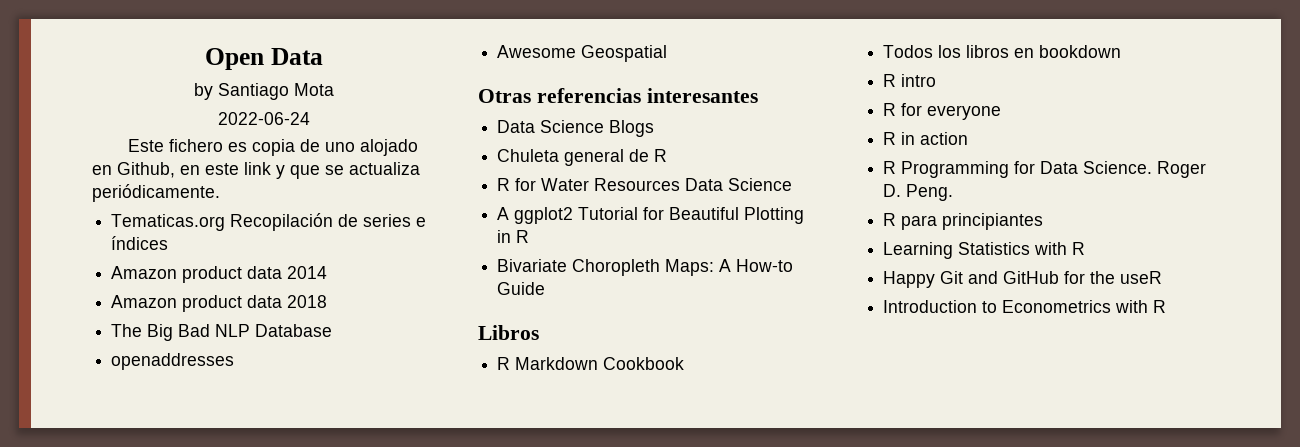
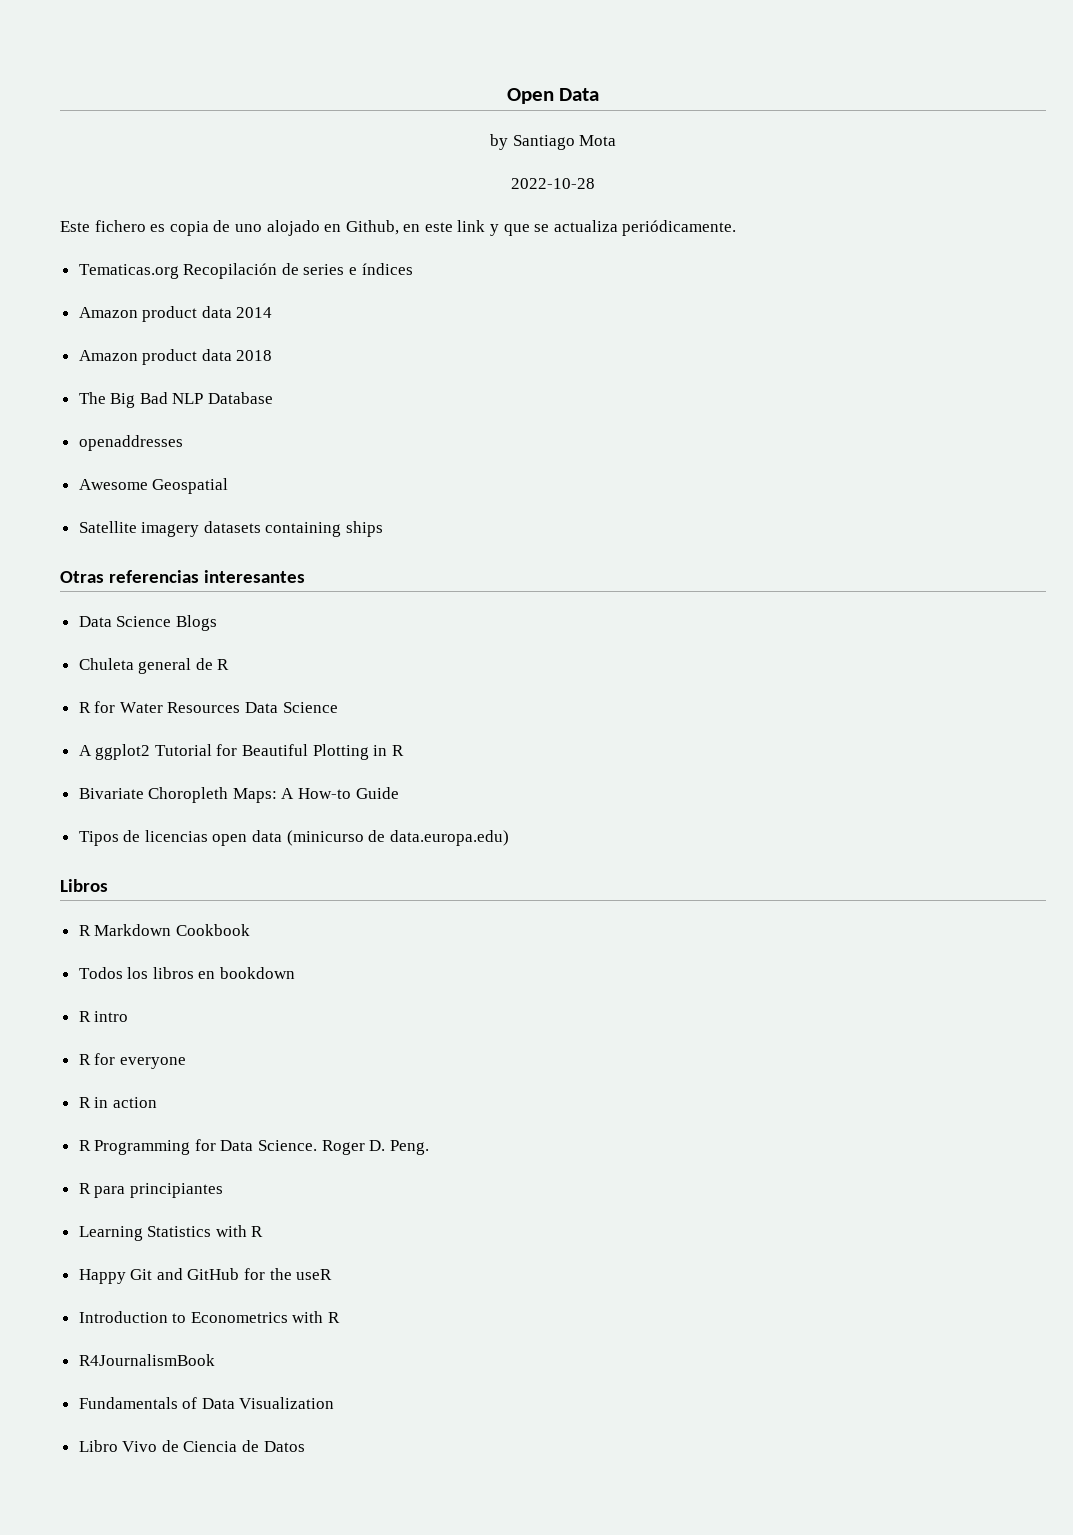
- 2022-06-24
+ 2022-10-28
+ Satellite imagery datasets containing ships
+ Tipos de licencias open data (minicurso de data.europa.edu)
+ R4JournalismBook
+ Fundamentals of Data Visualization
+ Libro Vivo de Ciencia de Datos

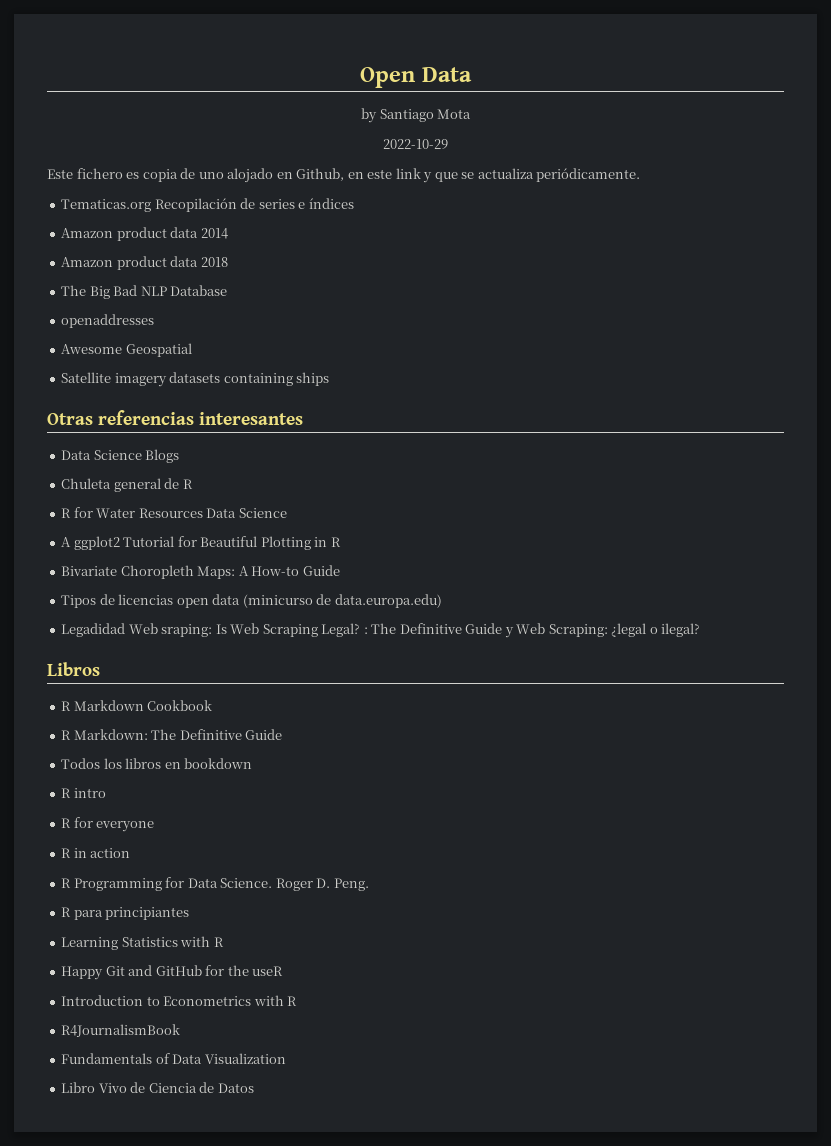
- 2022-10-28
+ 2022-10-29
+ Legadidad Web sraping: Is Web Scraping Legal? : The Definitive Guide y Web Scraping: ¿legal o ilegal?
+ R Markdown: The Definitive Guide

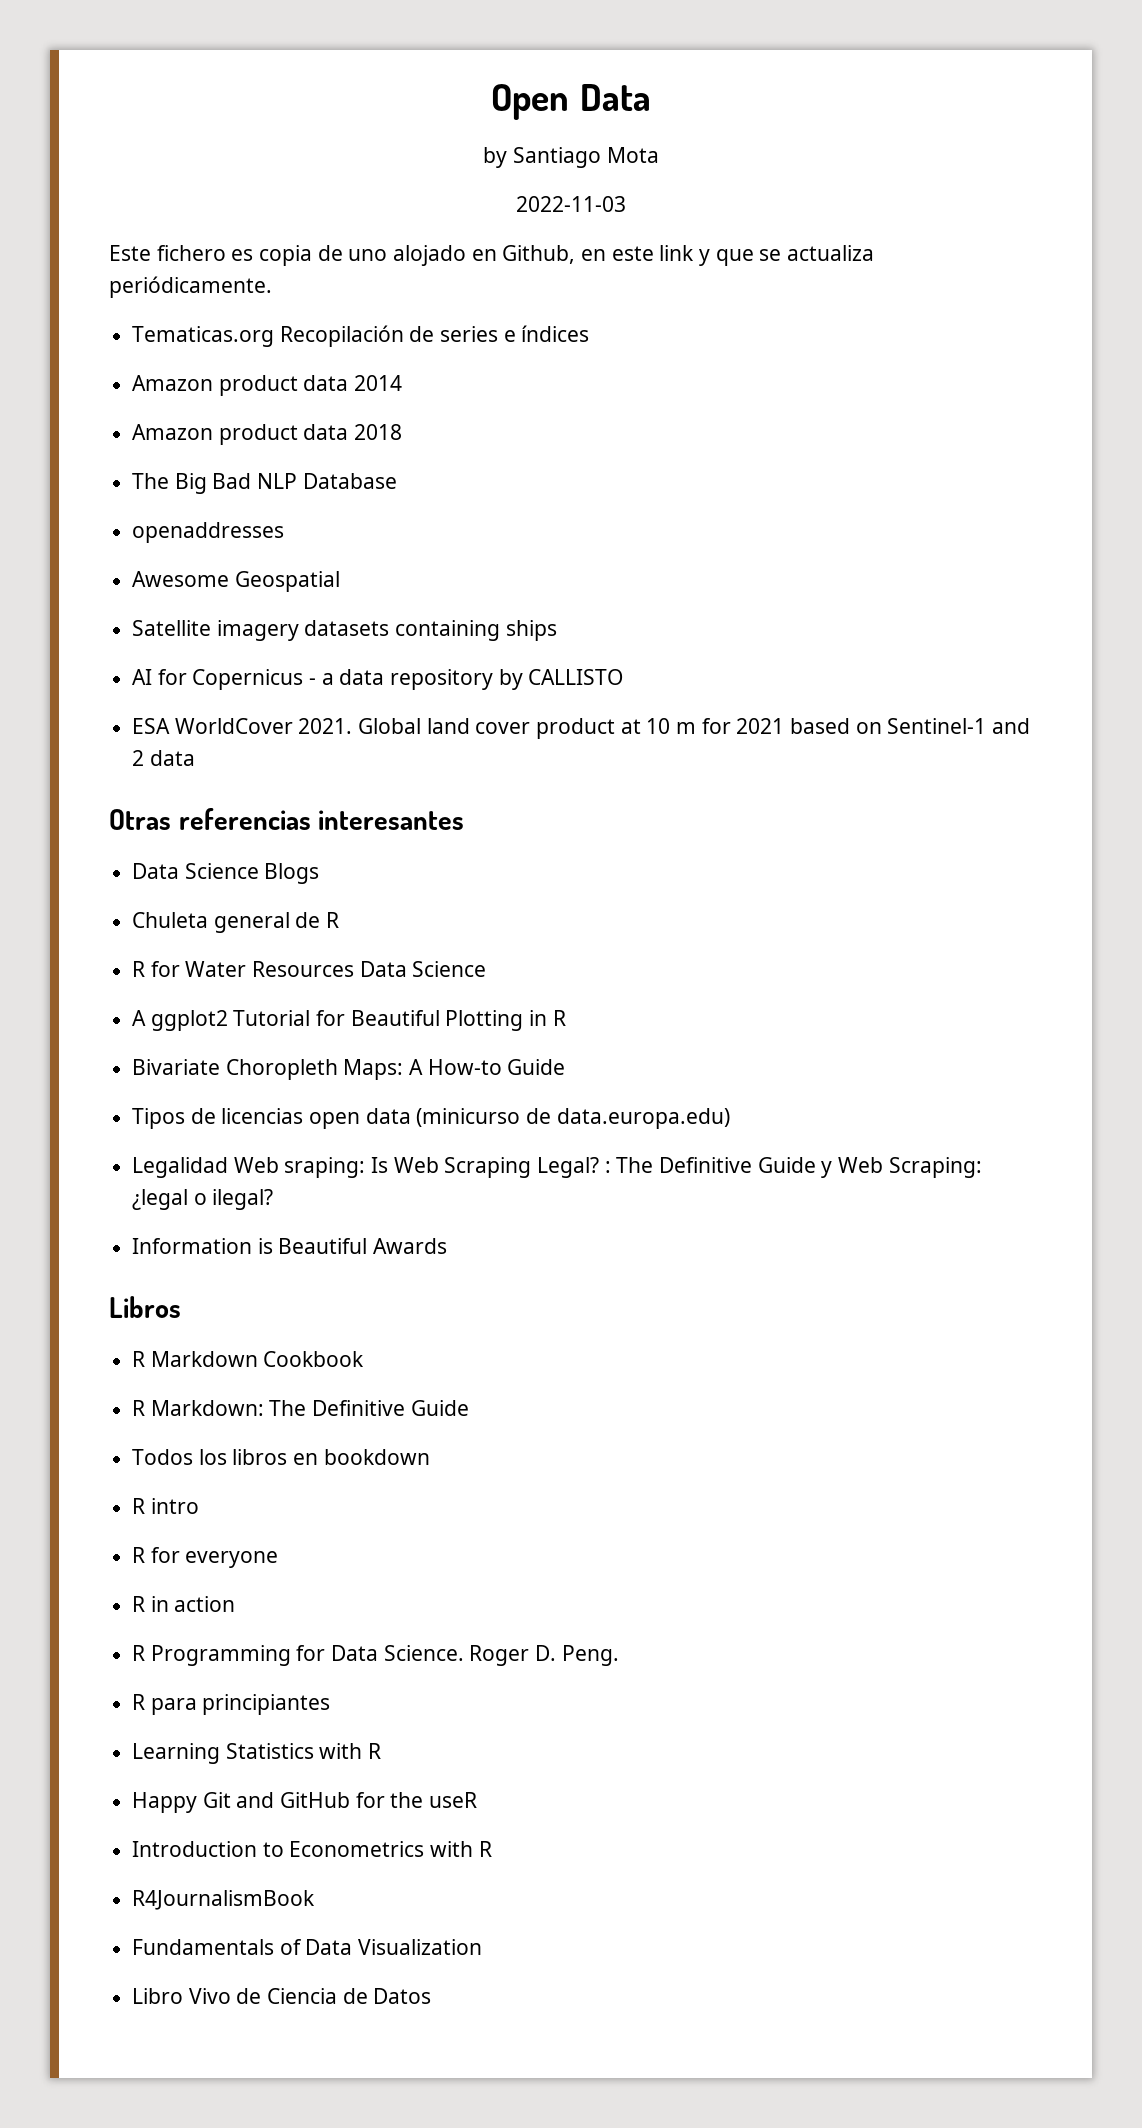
- 2022-10-29
+ 2022-11-03
+ AI for Copernicus - a data repository by CALLISTO
+ ESA WorldCover 2021. Global land cover product at 10 m for 2021 based on Sentinel-1 and 2 data
- Legadidad Web sraping: Is Web Scraping Legal? : The Definitive Guide y Web Scraping: ¿legal o ilegal?
+ Legalidad Web sraping: Is Web Scraping Legal? : The Definitive Guide y Web Scraping: ¿legal o ilegal?
+ Information is Beautiful Awards

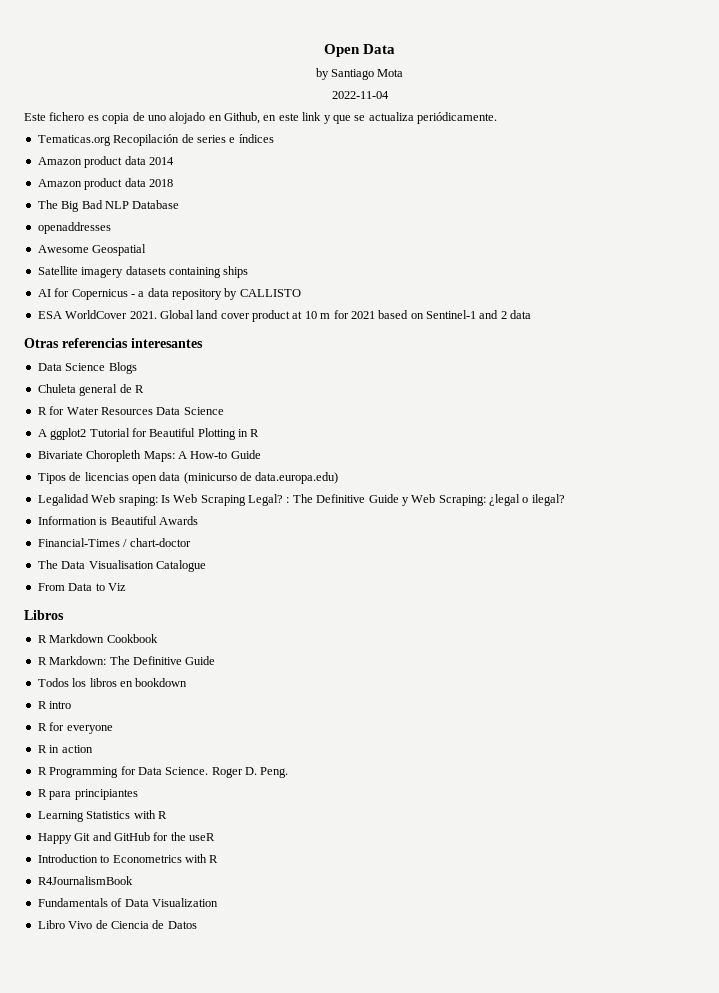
- 2022-11-03
+ 2022-11-04
+ Financial-Times / chart-doctor
+ The Data Visualisation Catalogue
+ From Data to Viz

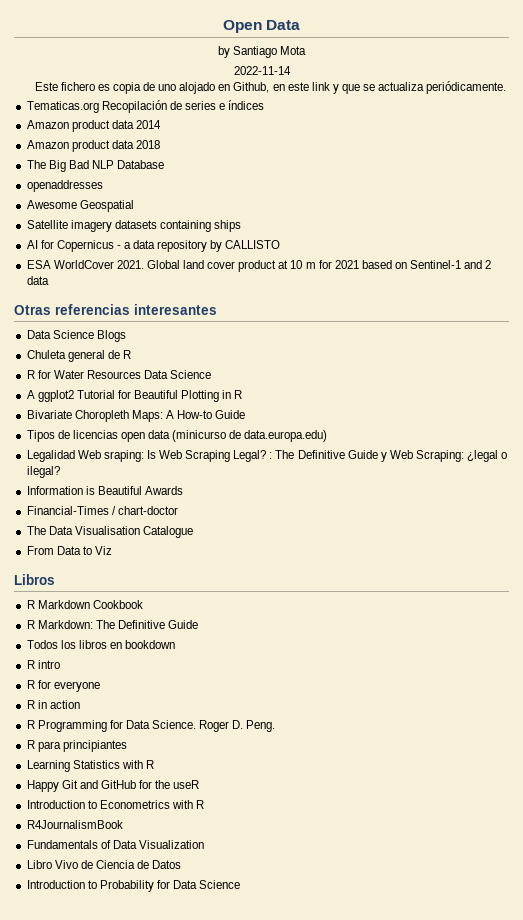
- 2022-11-04
+ 2022-11-14
+ Introduction to Probability for Data Science

